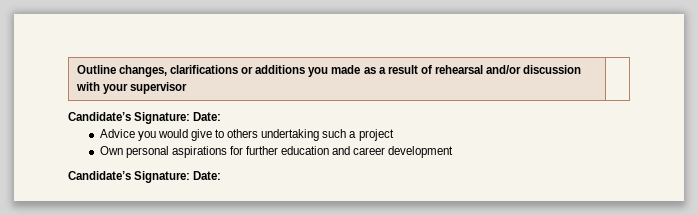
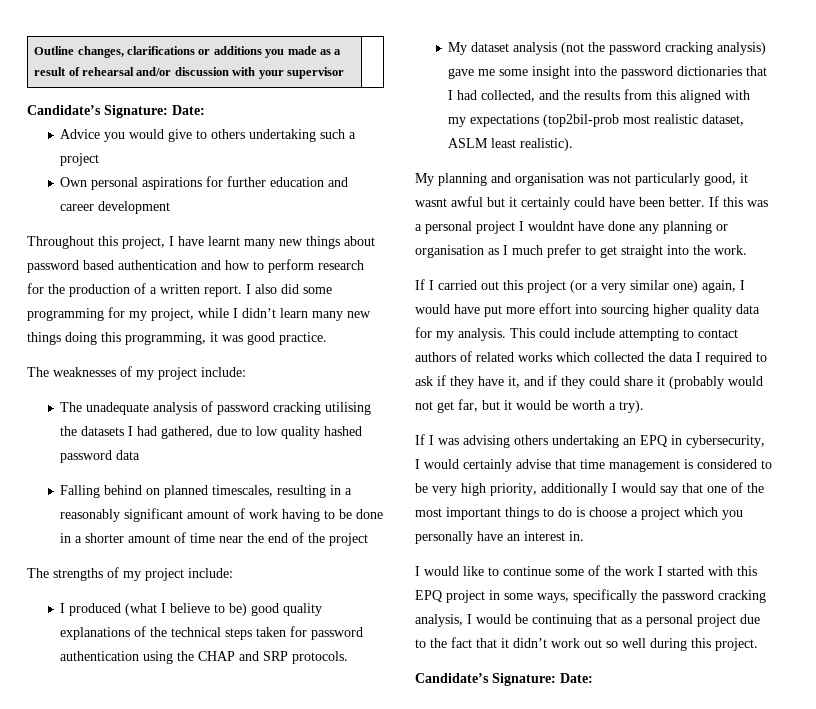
+ Throughout this project, I have learnt many new things about password based authentication and how to perform research for the production of a written report. I also did some programming for my project, while I didn’t learn many new things doing this programming, it was good practice.
+ The weaknesses of my project include:
+ The unadequate analysis of password cracking utilising the datasets I had gathered, due to low quality hashed password data
+ Falling behind on planned timescales, resulting in a reasonably significant amount of work having to be done in a shorter amount of time near the end of the project
+ The strengths of my project include:
+ I produced (what I believe to be) good quality explanations of the technical steps taken for password authentication using the CHAP and SRP protocols.
+ My dataset analysis (not the password cracking analysis) gave me some insight into the password dictionaries that I had collected, and the results from this aligned with my expectations (top2bil-prob most realistic dataset, ASLM least realistic).
+ My planning and organisation was not particularly good, it wasnt awful but it certainly could have been better. If this was a personal project I wouldnt have done any planning or organisation as I much prefer to get straight into the work.
+ If I carried out this project (or a very similar one) again, I would have put more effort into sourcing higher quality data for my analysis. This could include attempting to contact authors of related works which collected the data I required to ask if they have it, and if they could share it (probably would not get far, but it would be worth a try).
+ If I was advising others undertaking an EPQ in cybersecurity, I would certainly advise that time management is considered to be very high priority, additionally I would say that one of the most important things to do is choose a project which you personally have an interest in.
+ I would like to continue some of the work I started with this EPQ project in some ways, specifically the password cracking analysis, I would be continuing that as a personal project due to the fact that it didn’t work out so well during this project.

